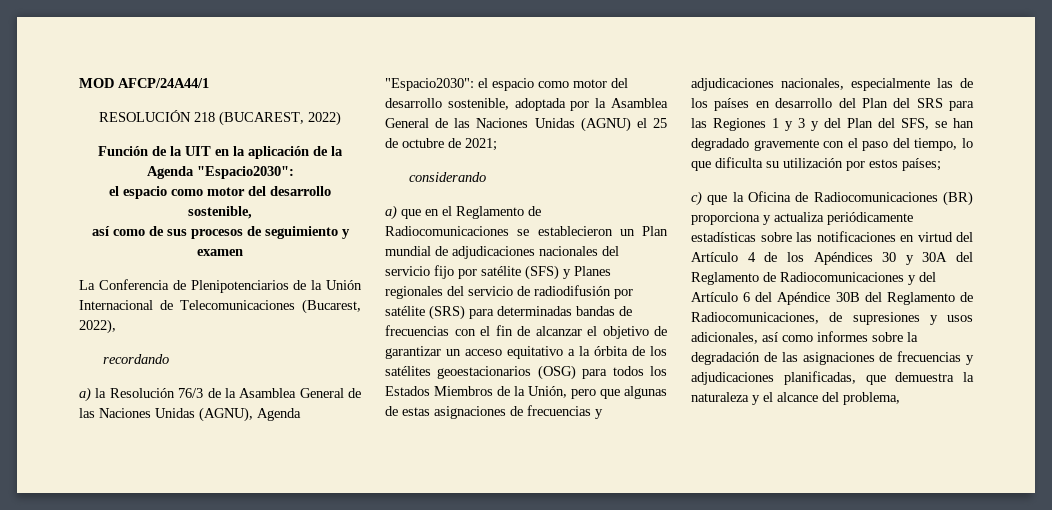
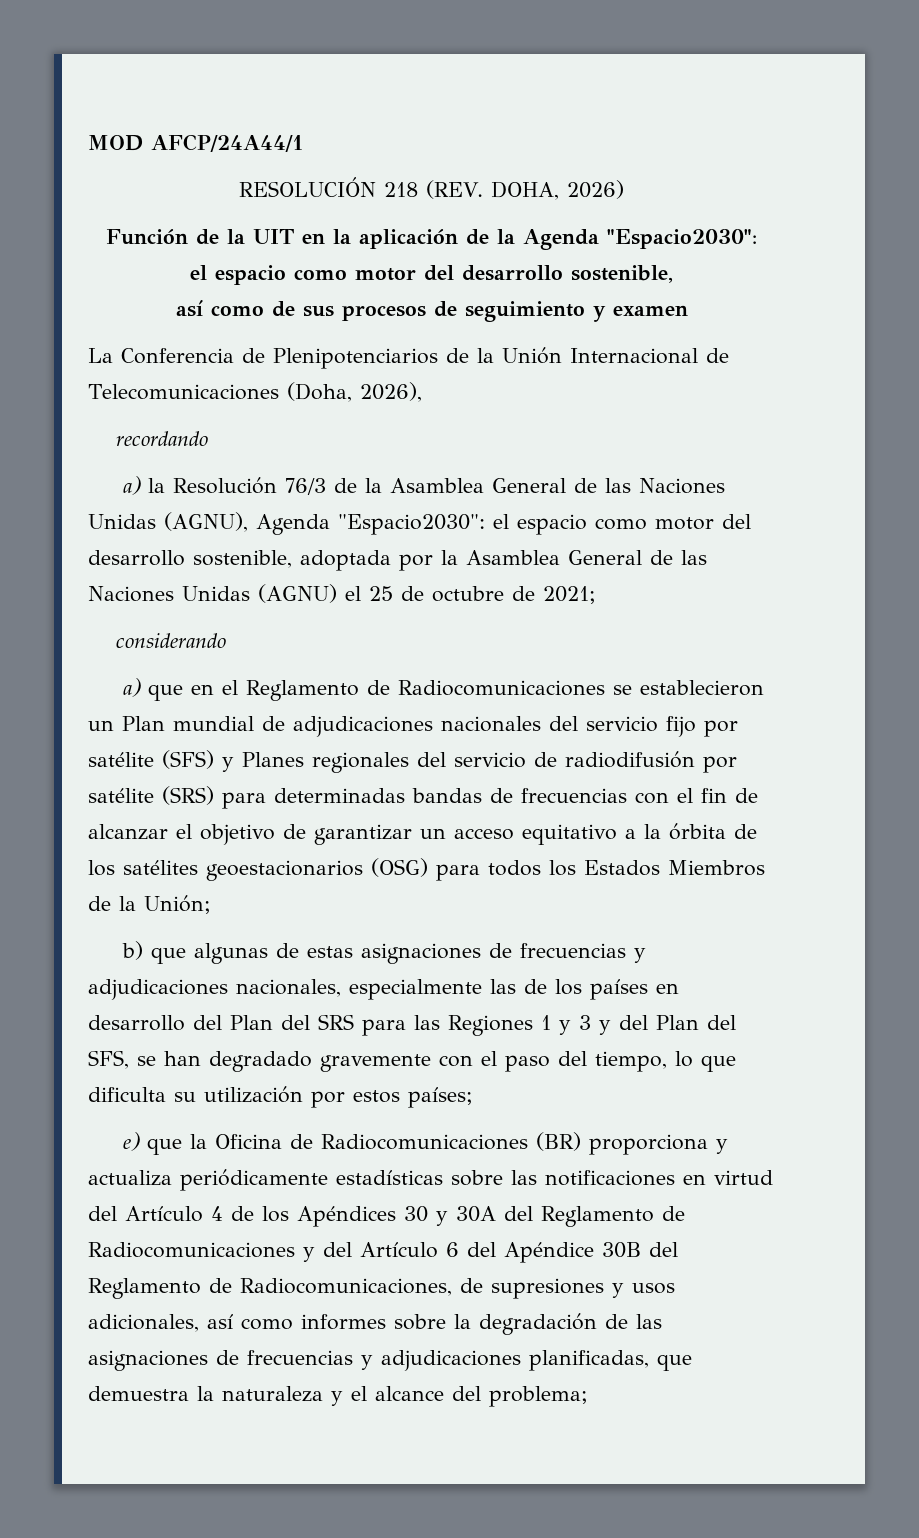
- RESOLUCIÓN 218 (BUCAREST, 2022)
+ RESOLUCIÓN 218 (REV. DOHA, 2026)
- La Conferencia de Plenipotenciarios de la Unión Internacional de Telecomunicaciones (Bucarest, 2022),
+ La Conferencia de Plenipotenciarios de la Unión Internacional de Telecomunicaciones (Doha, 2026),
- a) que en el Reglamento de Radiocomunicaciones se establecieron un Plan mundial de adjudicaciones nacionales del servicio fijo por satélite (SFS) y Planes regionales del servicio de radiodifusión por satélite (SRS) para determinadas bandas de frecuencias con el fin de alcanzar el objetivo de garantizar un acceso equitativo a la órbita de los satélites geoestacionarios (OSG) para todos los Estados Miembros de la Unión, pero que algunas de estas asignaciones de frecuencias y adjudicaciones nacionales, especialmente las de los países en desarrollo del Plan del SRS para las Regiones 1 y 3 y del Plan del SFS, se han degradado gravemente con el paso del tiempo, lo que dificulta su utilización por estos países;
+ a) que en el Reglamento de Radiocomunicaciones se establecieron un Plan mundial de adjudicaciones nacionales del servicio fijo por satélite (SFS) y Planes regionales del servicio de radiodifusión por satélite (SRS) para determinadas bandas de frecuencias con el fin de alcanzar el objetivo de garantizar un acceso equitativo a la órbita de los satélites geoestacionarios (OSG) para todos los Estados Miembros de la Unión;
+ b) que algunas de estas asignaciones de frecuencias y adjudicaciones nacionales, especialmente las de los países en desarrollo del Plan del SRS para las Regiones 1 y 3 y del Plan del SFS, se han degradado gravemente con el paso del tiempo, lo que dificulta su utilización por estos países;
- c) que la Oficina de Radiocomunicaciones (BR) proporciona y actualiza periódicamente estadísticas sobre las notificaciones en virtud del Artículo 4 de los Apéndices 30 y 30A del Reglamento de Radiocomunicaciones y del Artículo 6 del Apéndice 30B del Reglamento de Radiocomunicaciones, de supresiones y usos adicionales, así como informes sobre la degradación de las asignaciones de frecuencias y adjudicaciones planificadas, que demuestra la naturaleza y el alcance del problema,
+ e) que la Oficina de Radiocomunicaciones (BR) proporciona y actualiza periódicamente estadísticas sobre las notificaciones en virtud del Artículo 4 de los Apéndices 30 y 30A del Reglamento de Radiocomunicaciones y del Artículo 6 del Apéndice 30B del Reglamento de Radiocomunicaciones, de supresiones y usos adicionales, así como informes sobre la degradación de las asignaciones de frecuencias y adjudicaciones planificadas, que demuestra la naturaleza y el alcance del problema;

